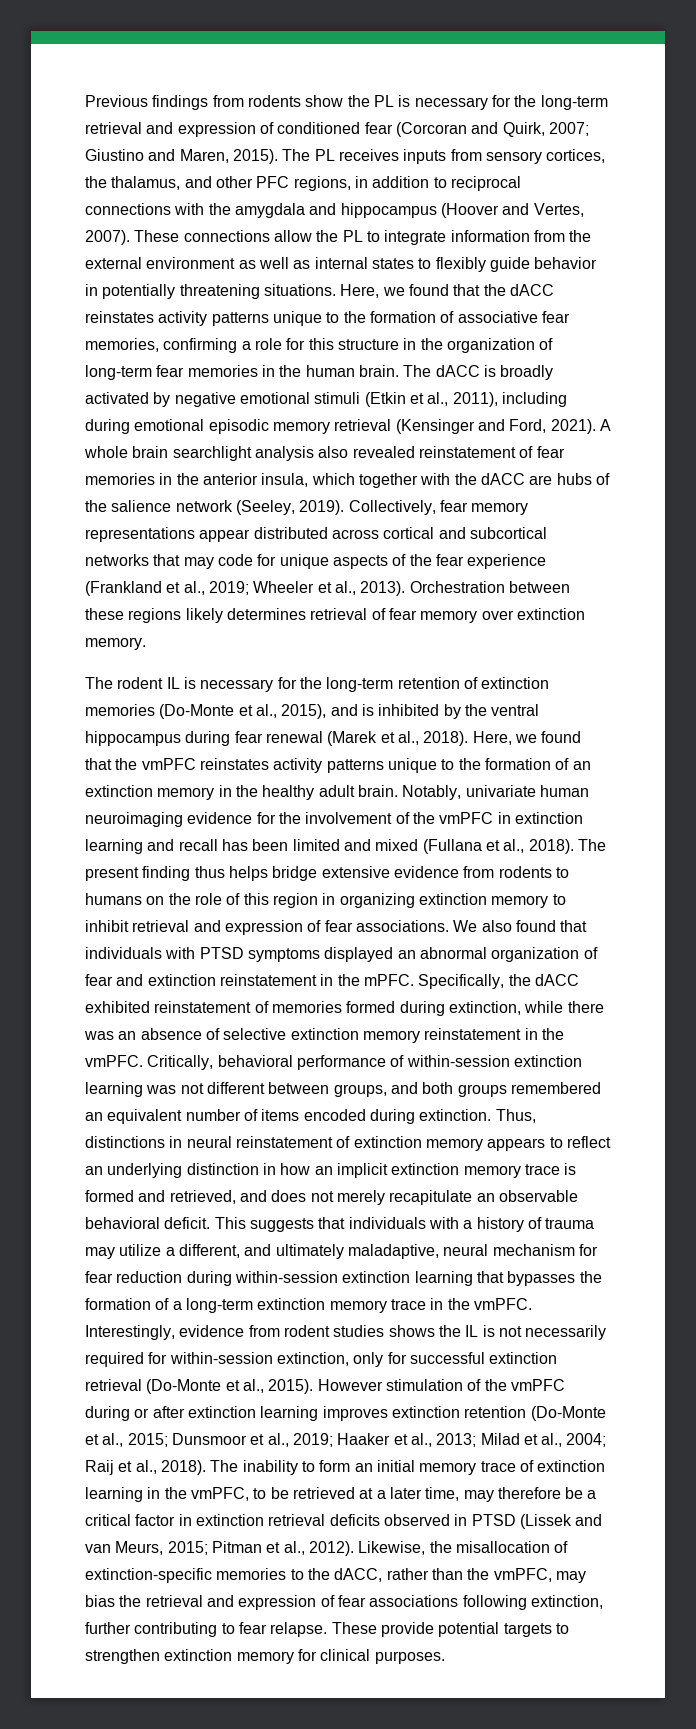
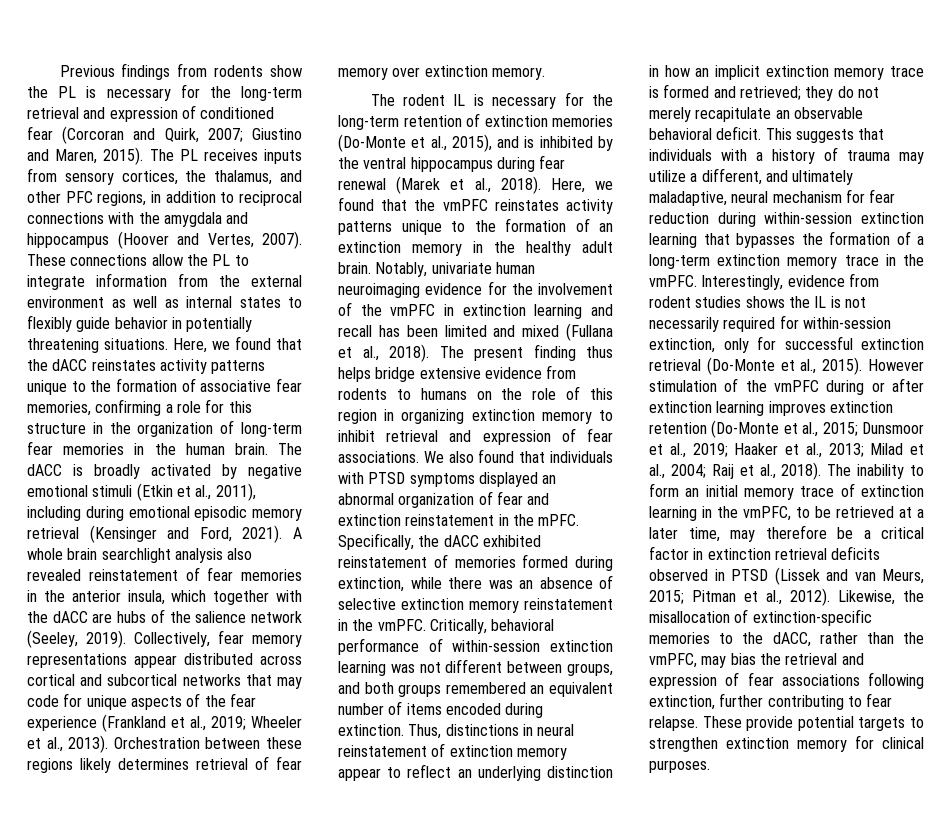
- Thus, distinctions in neural reinstatement of extinction memory appears to reflect an underlying distinction in how an implicit extinction memory trace is formed and retrieved, and does not merely recapitulate an observable behavioral deficit.
+ Thus, distinctions in neural reinstatement of extinction memory appear to reflect an underlying distinction in how an implicit extinction memory trace is formed and retrieved; they do not merely recapitulate an observable behavioral deficit.

